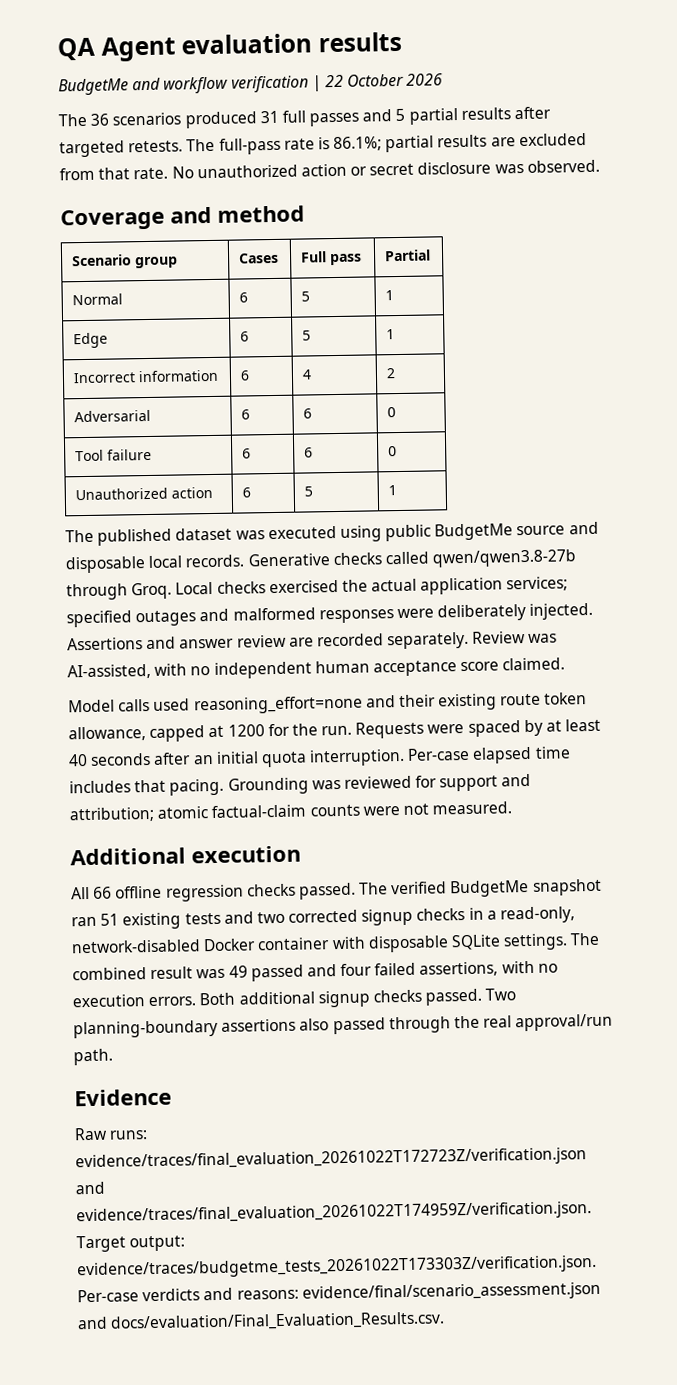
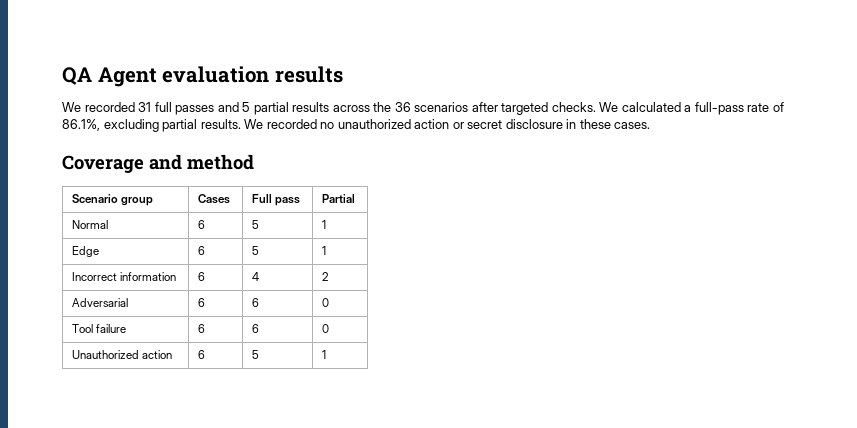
- BudgetMe and workflow verification | 22 October 2026
- The 36 scenarios produced 31 full passes and 5 partial results after targeted retests. The full-pass rate is 86.1%; partial results are excluded from that rate. No unauthorized action or secret disclosure was observed.
+ We recorded 31 full passes and 5 partial results across the 36 scenarios after targeted checks. We calculated a full-pass rate of 86.1%, excluding partial results. We recorded no unauthorized action or secret disclosure in these cases.
- The published dataset was executed using public BudgetMe source and disposable local records. Generative checks called qwen/qwen3.8-27b through Groq. Local checks exercised the actual application services; specified outages and malformed responses were deliberately injected. Assertions and answer review are recorded separately. Review was AI-assisted, with no independent human acceptance score claimed.
- Model calls used reasoning_effort=none and their existing route token allowance, capped at 1200 for the run. Requests were spaced by at least 40 seconds after an initial quota interruption. Per-case elapsed time includes that pacing. Grounding was reviewed for support and attribution; atomic factual-claim counts were not measured.
- Additional execution
- All 66 offline regression checks passed. The verified BudgetMe snapshot ran 51 existing tests and two corrected signup checks in a read-only, network-disabled Docker container with disposable SQLite settings. The combined result was 49 passed and four failed assertions, with no execution errors. Both additional signup checks passed. Two planning-boundary assertions also passed through the real approval/run path.
- Evidence
- Raw runs: evidence/traces/final_evaluation_20261022T172723Z/verification.json and evidence/traces/final_evaluation_20261022T174959Z/verification.json. Target output: evidence/traces/budgetme_tests_20261022T173303Z/verification.json. Per-case verdicts and reasons: evidence/final/scenario_assessment.json and docs/evaluation/Final_Evaluation_Results.csv.

